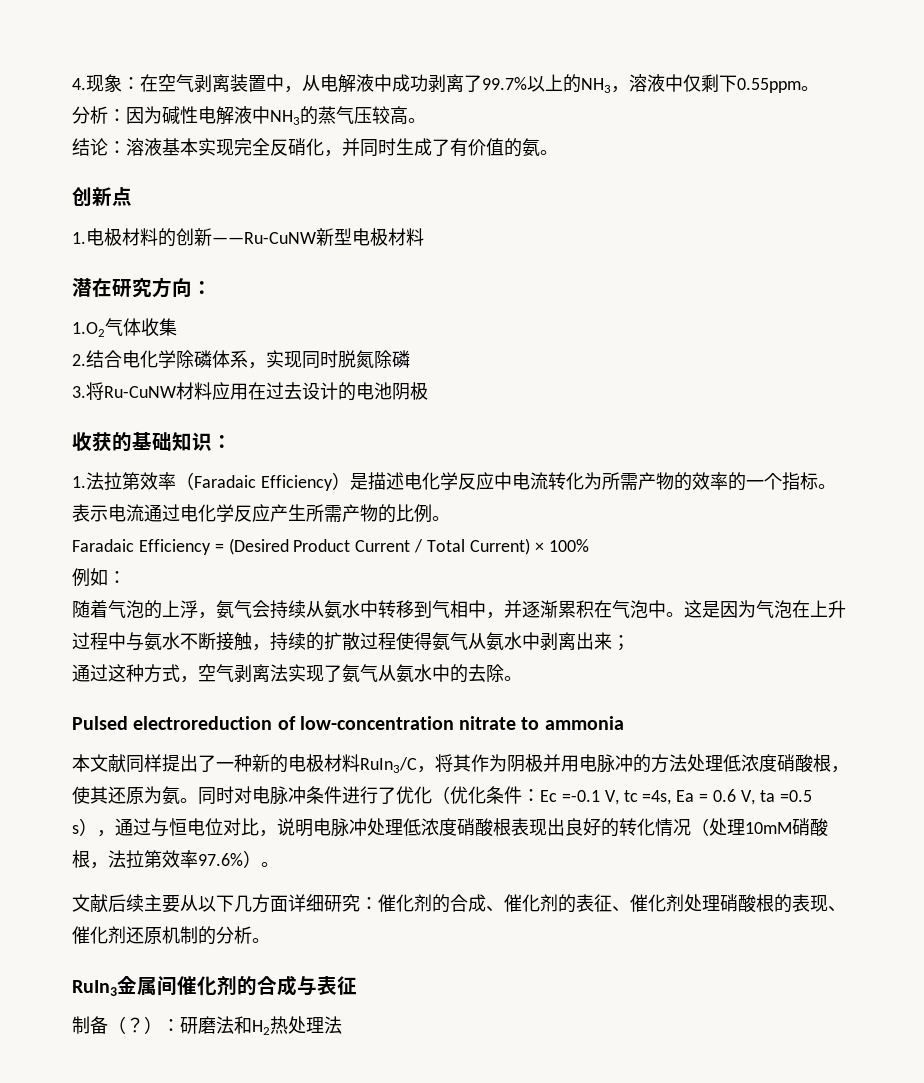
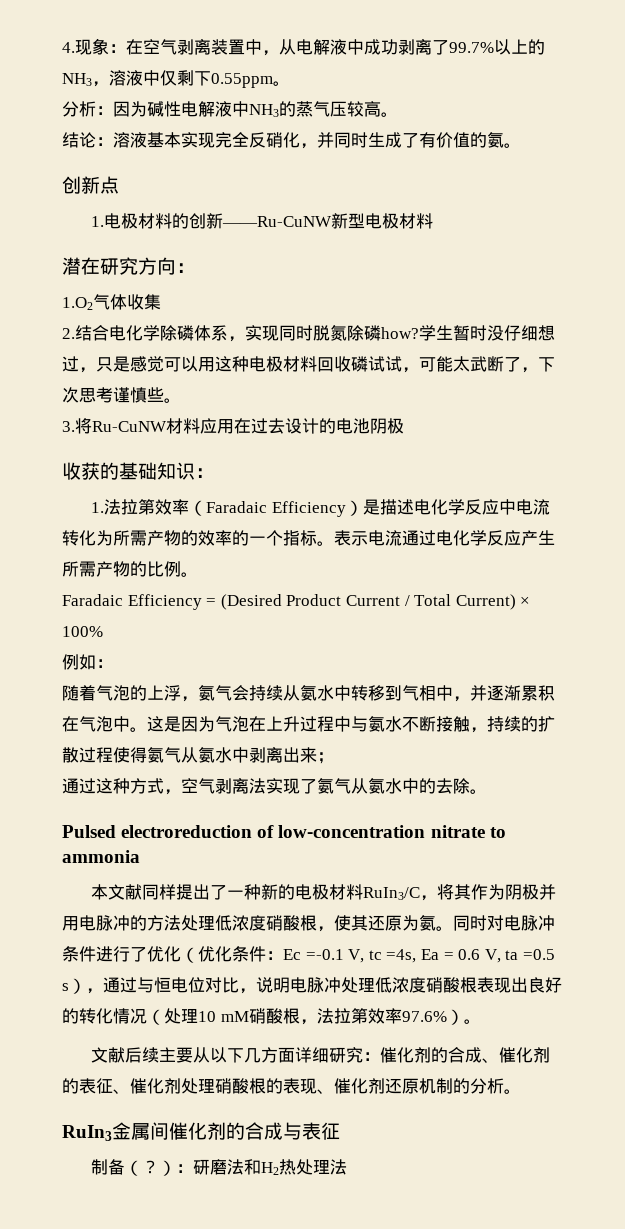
- 2.结合电化学除磷体系，实现同时脱氮除磷
+ 2.结合电化学除磷体系，实现同时脱氮除磷how?学生暂时没仔细想过，只是感觉可以用这种电极材料回收磷试试，可能太武断了，下次思考谨慎些。
- 同时对电脉冲条件进行了优化（优化条件：Ec =-0.1 V, tc =4s, Ea = 0.6 V, ta =0.5 s），通过与恒电位对比，说明电脉冲处理低浓度硝酸根表现出良好的转化情况（处理10mM硝酸根，法拉第效率97.6%）。
+ 同时对电脉冲条件进行了优化（优化条件：Ec =-0.1 V, tc =4s, Ea = 0.6 V, ta =0.5 s），通过与恒电位对比，说明电脉冲处理低浓度硝酸根表现出良好的转化情况（处理10 mM硝酸根，法拉第效率97.6%）。

